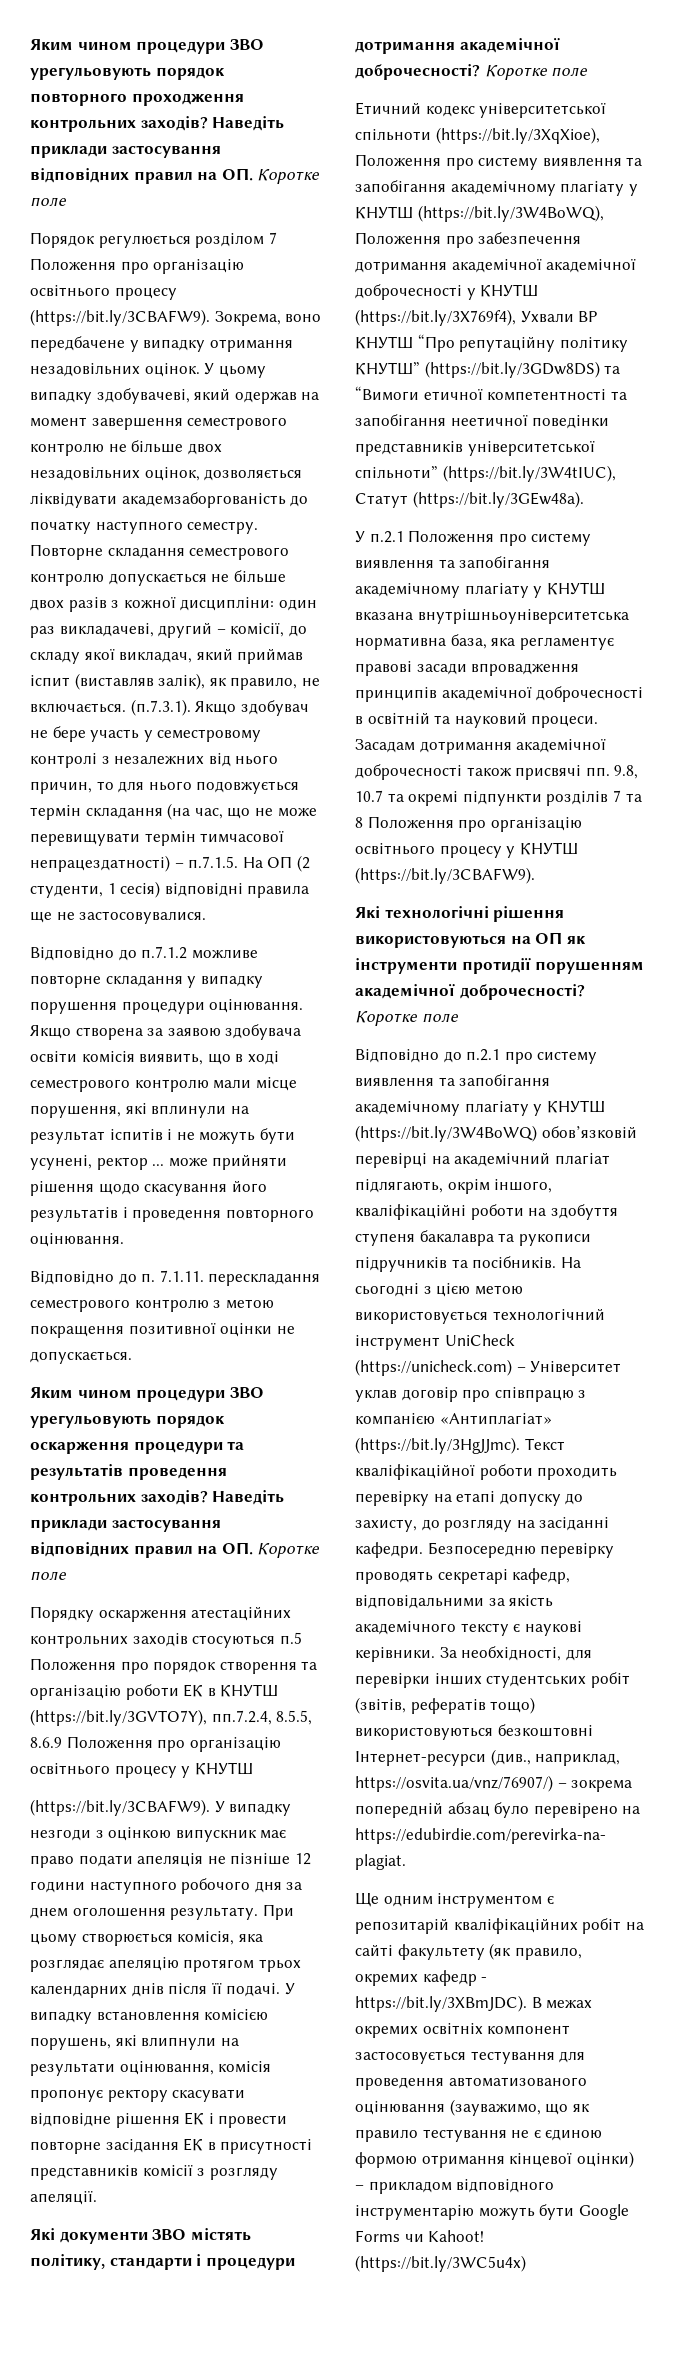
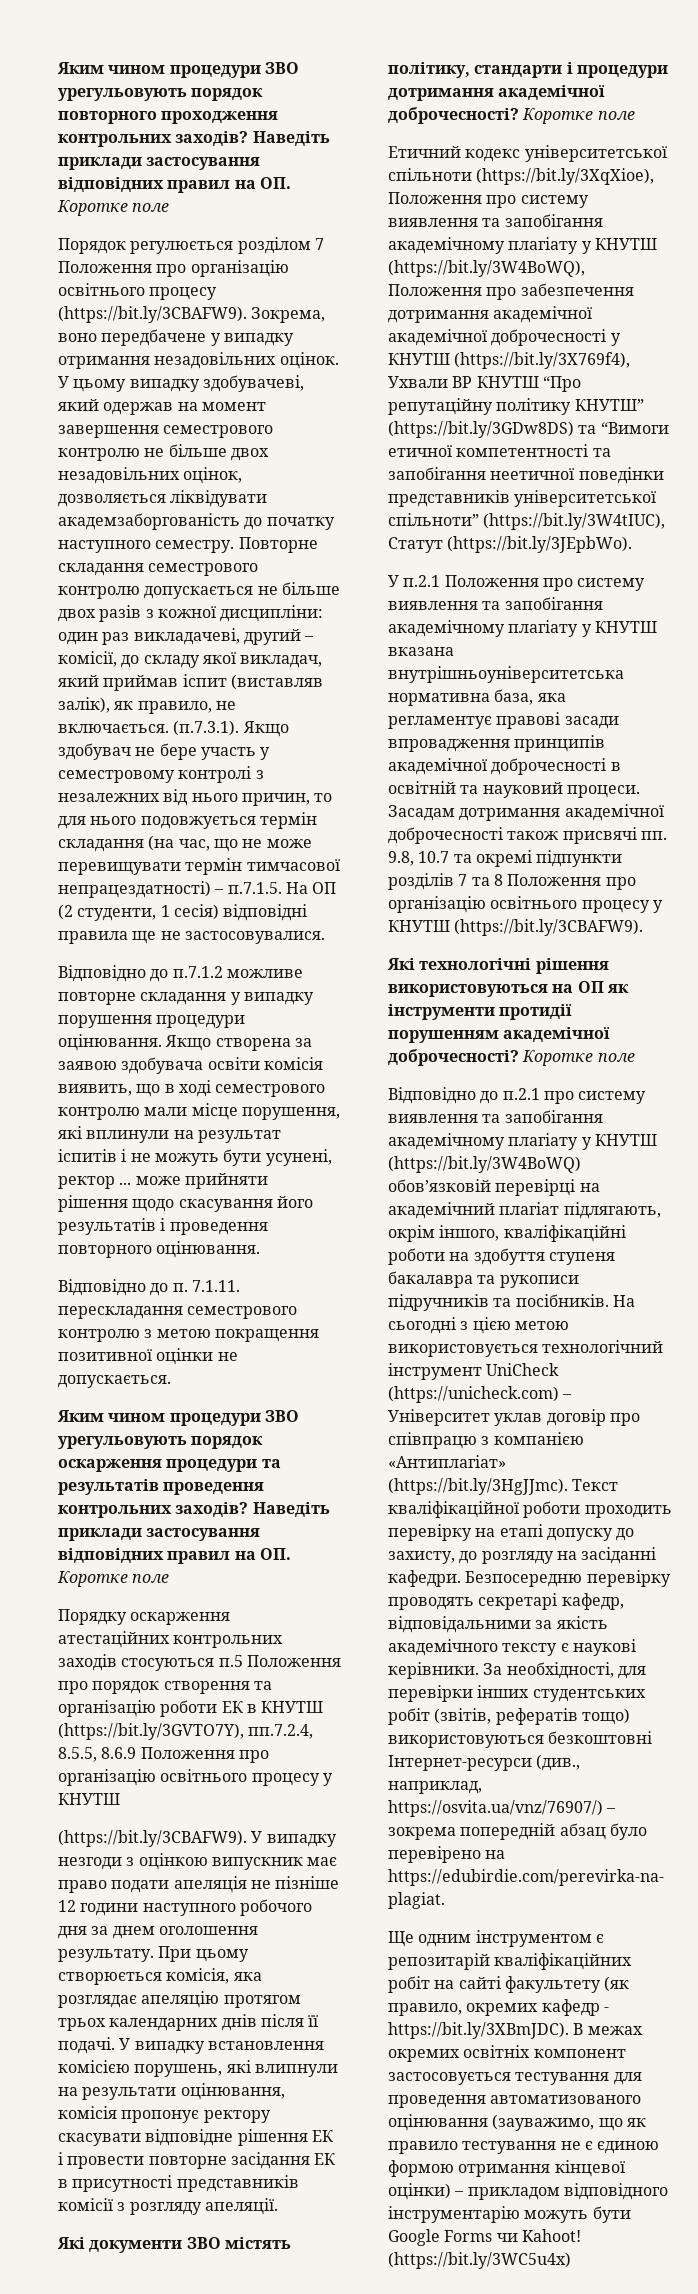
- Етичний кодекс університетської спільноти (https://bit.ly/3XqXioe), Положення про систему виявлення та запобігання академічному плагіату у КНУТШ (https://bit.ly/3W4BoWQ), Положення про забезпечення дотримання академічної академічної доброчесності у КНУТШ (https://bit.ly/3X769f4), Ухвали ВР КНУТШ “Про репутаційну політику КНУТШ” (https://bit.ly/3GDw8DS) та “Вимоги етичної компетентності та запобігання неетичної поведінки представників університетської спільноти” (https://bit.ly/3W4tIUC), Статут (https://bit.ly/3GEw48a).
+ Етичний кодекс університетської спільноти (https://bit.ly/3XqXioe), Положення про систему виявлення та запобігання академічному плагіату у КНУТШ (https://bit.ly/3W4BoWQ), Положення про забезпечення дотримання академічної академічної доброчесності у КНУТШ (https://bit.ly/3X769f4), Ухвали ВР КНУТШ “Про репутаційну політику КНУТШ” (https://bit.ly/3GDw8DS) та “Вимоги етичної компетентності та запобігання неетичної поведінки представників університетської спільноти” (https://bit.ly/3W4tIUC), Статут (https://bit.ly/3JEpbWo).

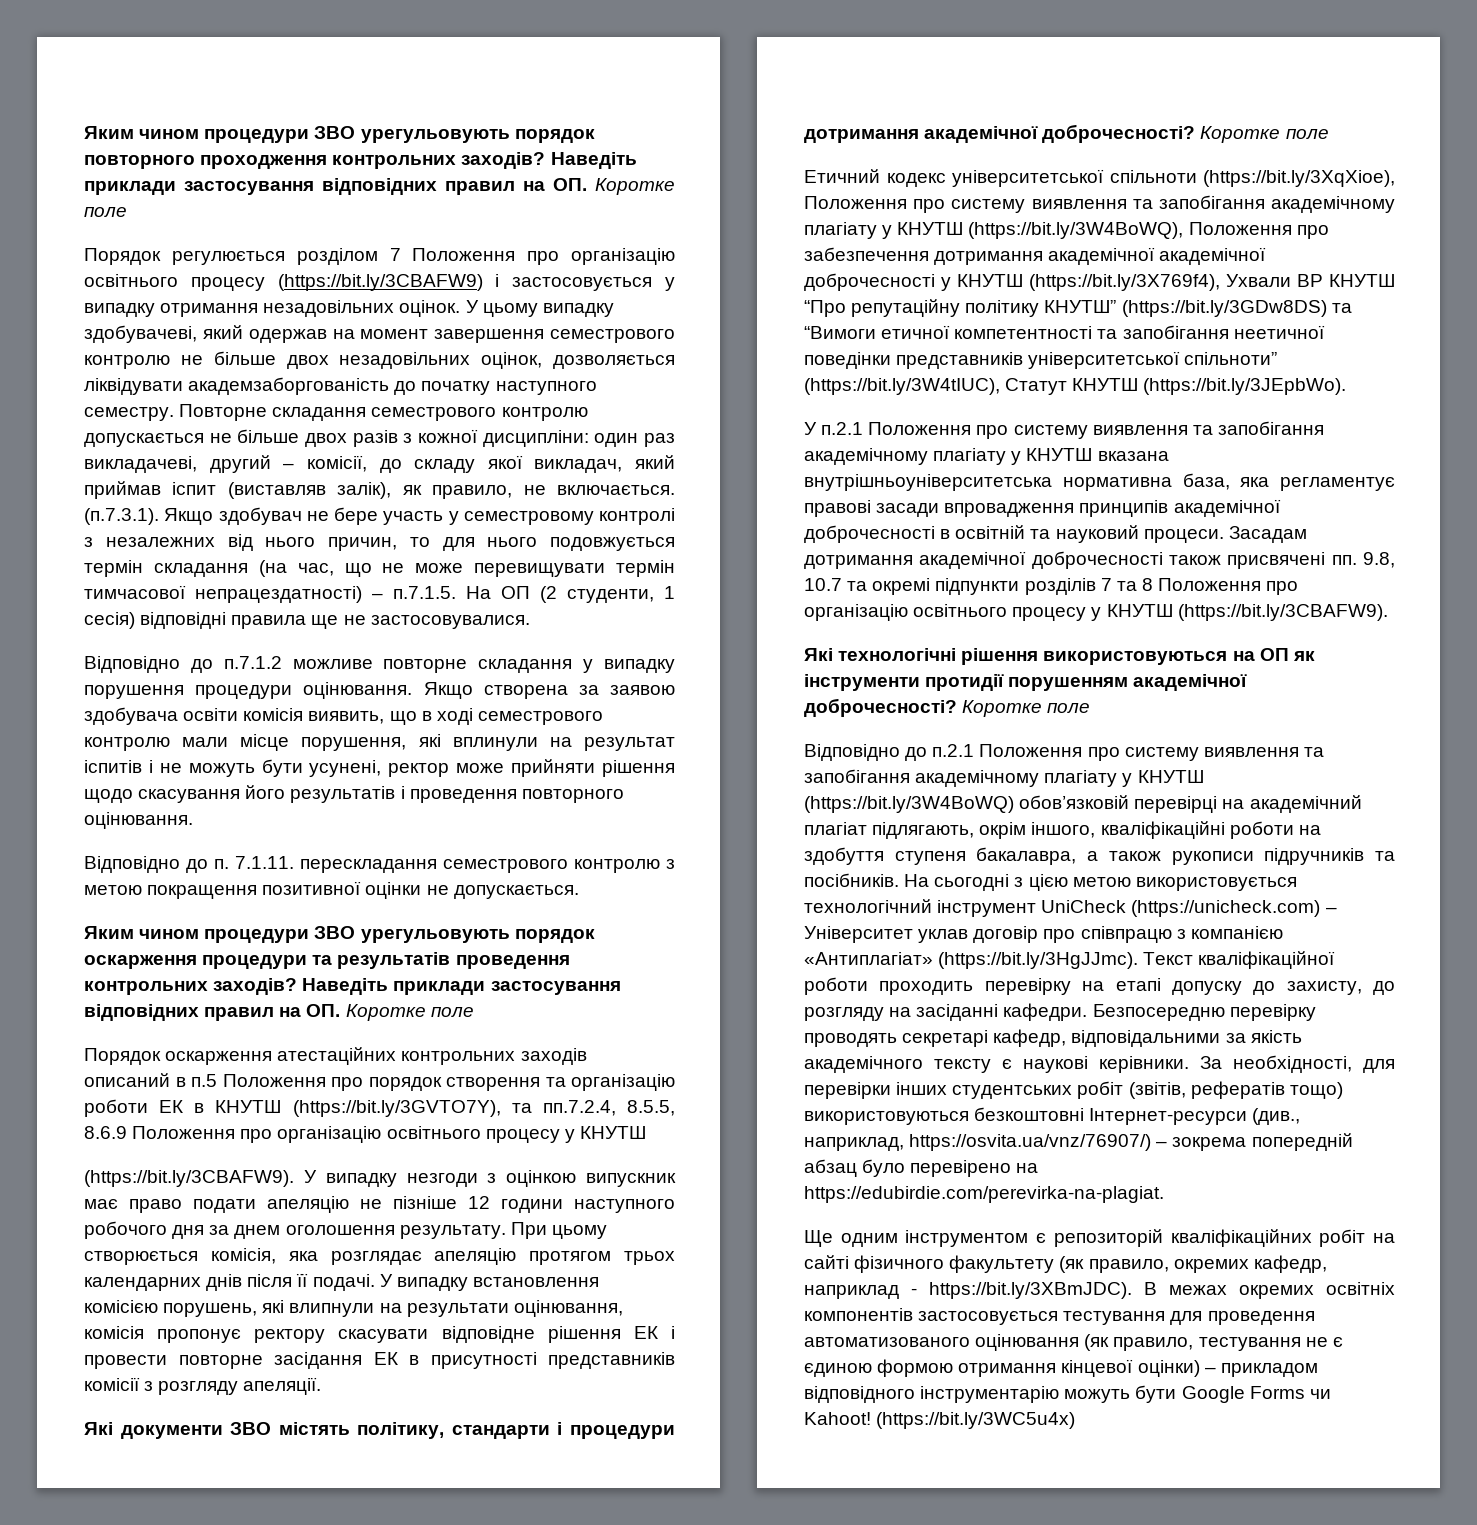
- Порядок регулюється розділом 7 Положення про організацію освітнього процесу (https://bit.ly/3CBAFW9). Зокрема, воно передбачене у випадку отримання незадовільних оцінок.
+ Порядок регулюється розділом 7 Положення про організацію освітнього процесу (https://bit.ly/3CBAFW9) і застосовується у випадку отримання незадовільних оцінок.
- Якщо створена за заявою здобувача освіти комісія виявить, що в ході семестрового контролю мали місце порушення, які вплинули на результат іспитів і не можуть бути усунені, ректор ... може прийняти рішення щодо скасування його результатів і проведення повторного оцінювання.
+ Якщо створена за заявою здобувача освіти комісія виявить, що в ході семестрового контролю мали місце порушення, які вплинули на результат іспитів і не можуть бути усунені, ректор може прийняти рішення щодо скасування його результатів і проведення повторного оцінювання.
- Порядку оскарження атестаційних контрольних заходів стосуються п.5 Положення про порядок створення та організацію роботи ЕК в КНУТШ (https://bit.ly/3GVTO7Y), пп.7.2.4, 8.5.5, 8.6.9 Положення про організацію освітнього процесу у КНУТШ
+ Порядок оскарження атестаційних контрольних заходів описаний в п.5 Положення про порядок створення та організацію роботи ЕК в КНУТШ (https://bit.ly/3GVTO7Y), та пп.7.2.4, 8.5.5, 8.6.9 Положення про організацію освітнього процесу у КНУТШ
- (https://bit.ly/3CBAFW9). У випадку незгоди з оцінкою випускник має право подати апеляція не пізніше 12 години наступного робочого дня за днем оголошення результату.
+ (https://bit.ly/3CBAFW9). У випадку незгоди з оцінкою випускник має право подати апеляцію не пізніше 12 години наступного робочого дня за днем оголошення результату.
- Етичний кодекс університетської спільноти (https://bit.ly/3XqXioe), Положення про систему виявлення та запобігання академічному плагіату у КНУТШ (https://bit.ly/3W4BoWQ), Положення про забезпечення дотримання академічної академічної доброчесності у КНУТШ (https://bit.ly/3X769f4), Ухвали ВР КНУТШ “Про репутаційну політику КНУТШ” (https://bit.ly/3GDw8DS) та “Вимоги етичної компетентності та запобігання неетичної поведінки представників університетської спільноти” (https://bit.ly/3W4tIUC), Статут (https://bit.ly/3JEpbWo).
+ Етичний кодекс університетської спільноти (https://bit.ly/3XqXioe), Положення про систему виявлення та запобігання академічному плагіату у КНУТШ (https://bit.ly/3W4BoWQ), Положення про забезпечення дотримання академічної академічної доброчесності у КНУТШ (https://bit.ly/3X769f4), Ухвали ВР КНУТШ “Про репутаційну політику КНУТШ” (https://bit.ly/3GDw8DS) та “Вимоги етичної компетентності та запобігання неетичної поведінки представників університетської спільноти” (https://bit.ly/3W4tIUC), Статут КНУТШ (https://bit.ly/3JEpbWo).
- Засадам дотримання академічної доброчесності також присвячі пп. 9.8, 10.7 та окремі підпункти розділів 7 та 8 Положення про організацію освітнього процесу у КНУТШ (https://bit.ly/3CBAFW9).
+ Засадам дотримання академічної доброчесності також присвячені пп. 9.8, 10.7 та окремі підпункти розділів 7 та 8 Положення про організацію освітнього процесу у КНУТШ (https://bit.ly/3CBAFW9).
- Відповідно до п.2.1 про систему виявлення та запобігання академічному плагіату у КНУТШ (https://bit.ly/3W4BoWQ) обов’язковій перевірці на академічний плагіат підлягають, окрім іншого, кваліфікаційні роботи на здобуття ступеня бакалавра та рукописи підручників та посібників.
+ Відповідно до п.2.1 Положення про систему виявлення та запобігання академічному плагіату у КНУТШ (https://bit.ly/3W4BoWQ) обов’язковій перевірці на академічний плагіат підлягають, окрім іншого, кваліфікаційні роботи на здобуття ступеня бакалавра, а також рукописи підручників та посібників.
- Ще одним інструментом є репозитарій кваліфікаційних робіт на сайті факультету (як правило, окремих кафедр - https://bit.ly/3XBmJDC). В межах окремих освітніх компонент застосовується тестування для проведення автоматизованого оцінювання (зауважимо, що як правило тестування не є єдиною формою отримання кінцевої оцінки) – прикладом відповідного інструментарію можуть бути Google Forms чи Kahoot!
+ Ще одним інструментом є репозиторій кваліфікаційних робіт на сайті фізичного факультету (як правило, окремих кафедр, наприклад - https://bit.ly/3XBmJDC). В межах окремих освітніх компонентів застосовується тестування для проведення автоматизованого оцінювання (як правило, тестування не є єдиною формою отримання кінцевої оцінки) – прикладом відповідного інструментарію можуть бути Google Forms чи Kahoot!

